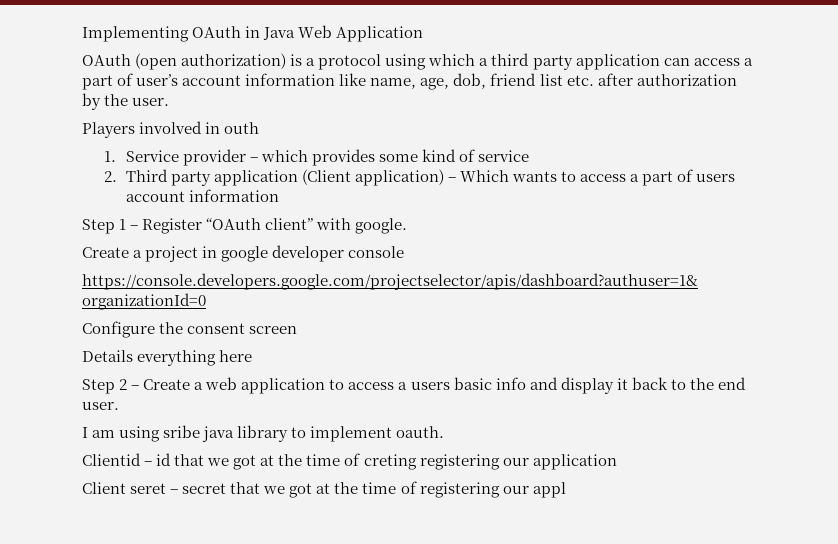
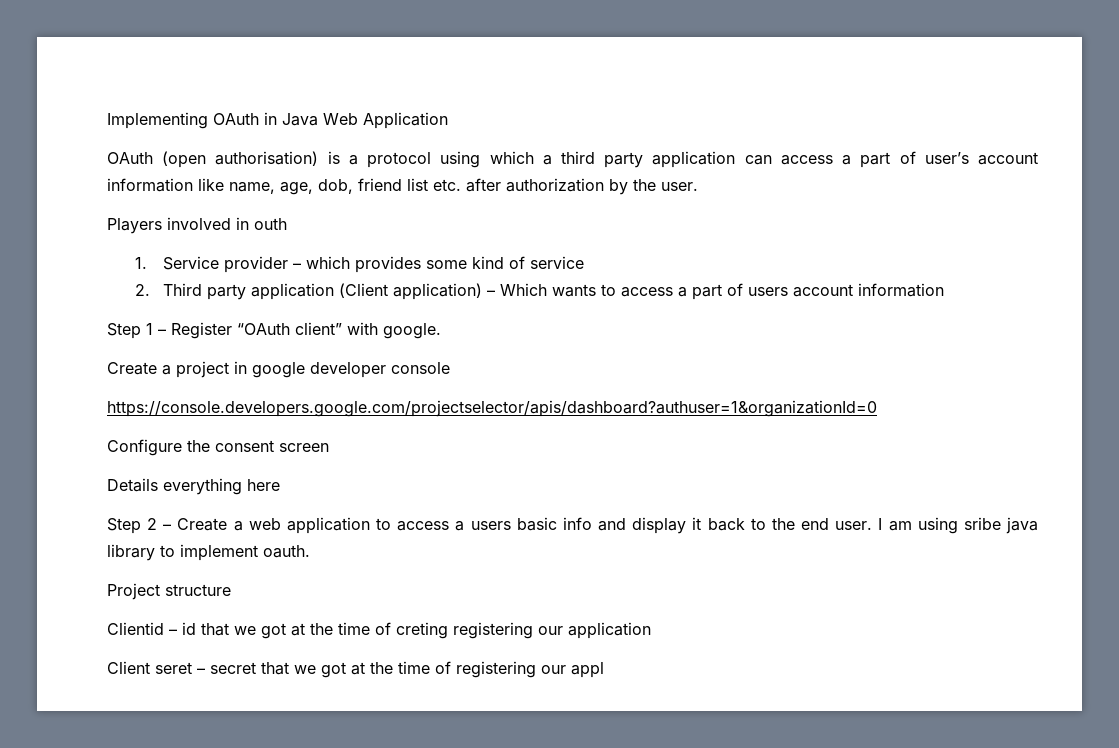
- OAuth (open authorization) is a protocol using which a third party application can access a part of user’s account information like name, age, dob, friend list etc. after authorization by the user.
+ OAuth (open authorisation) is a protocol using which a third party application can access a part of user’s account information like name, age, dob, friend list etc. after authorization by the user.
- Step 2 – Create a web application to access a users basic info and display it back to the end user.
- I am using sribe java library to implement oauth.
+ Step 2 – Create a web application to access a users basic info and display it back to the end user. I am using sribe java library to implement oauth.
+ Project structure

